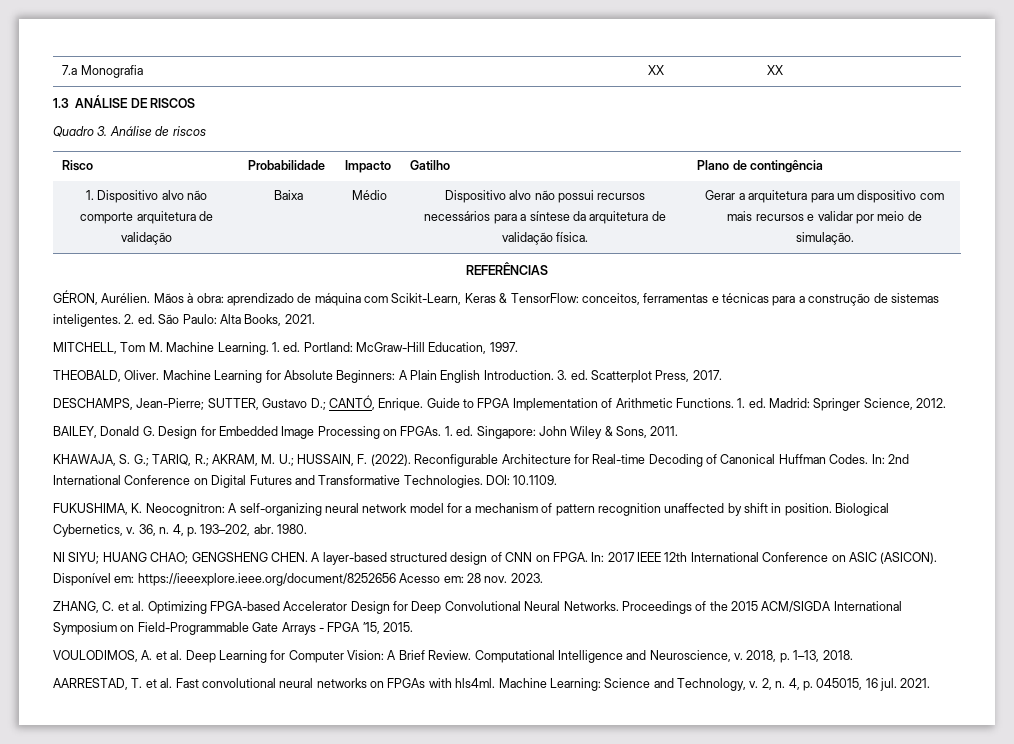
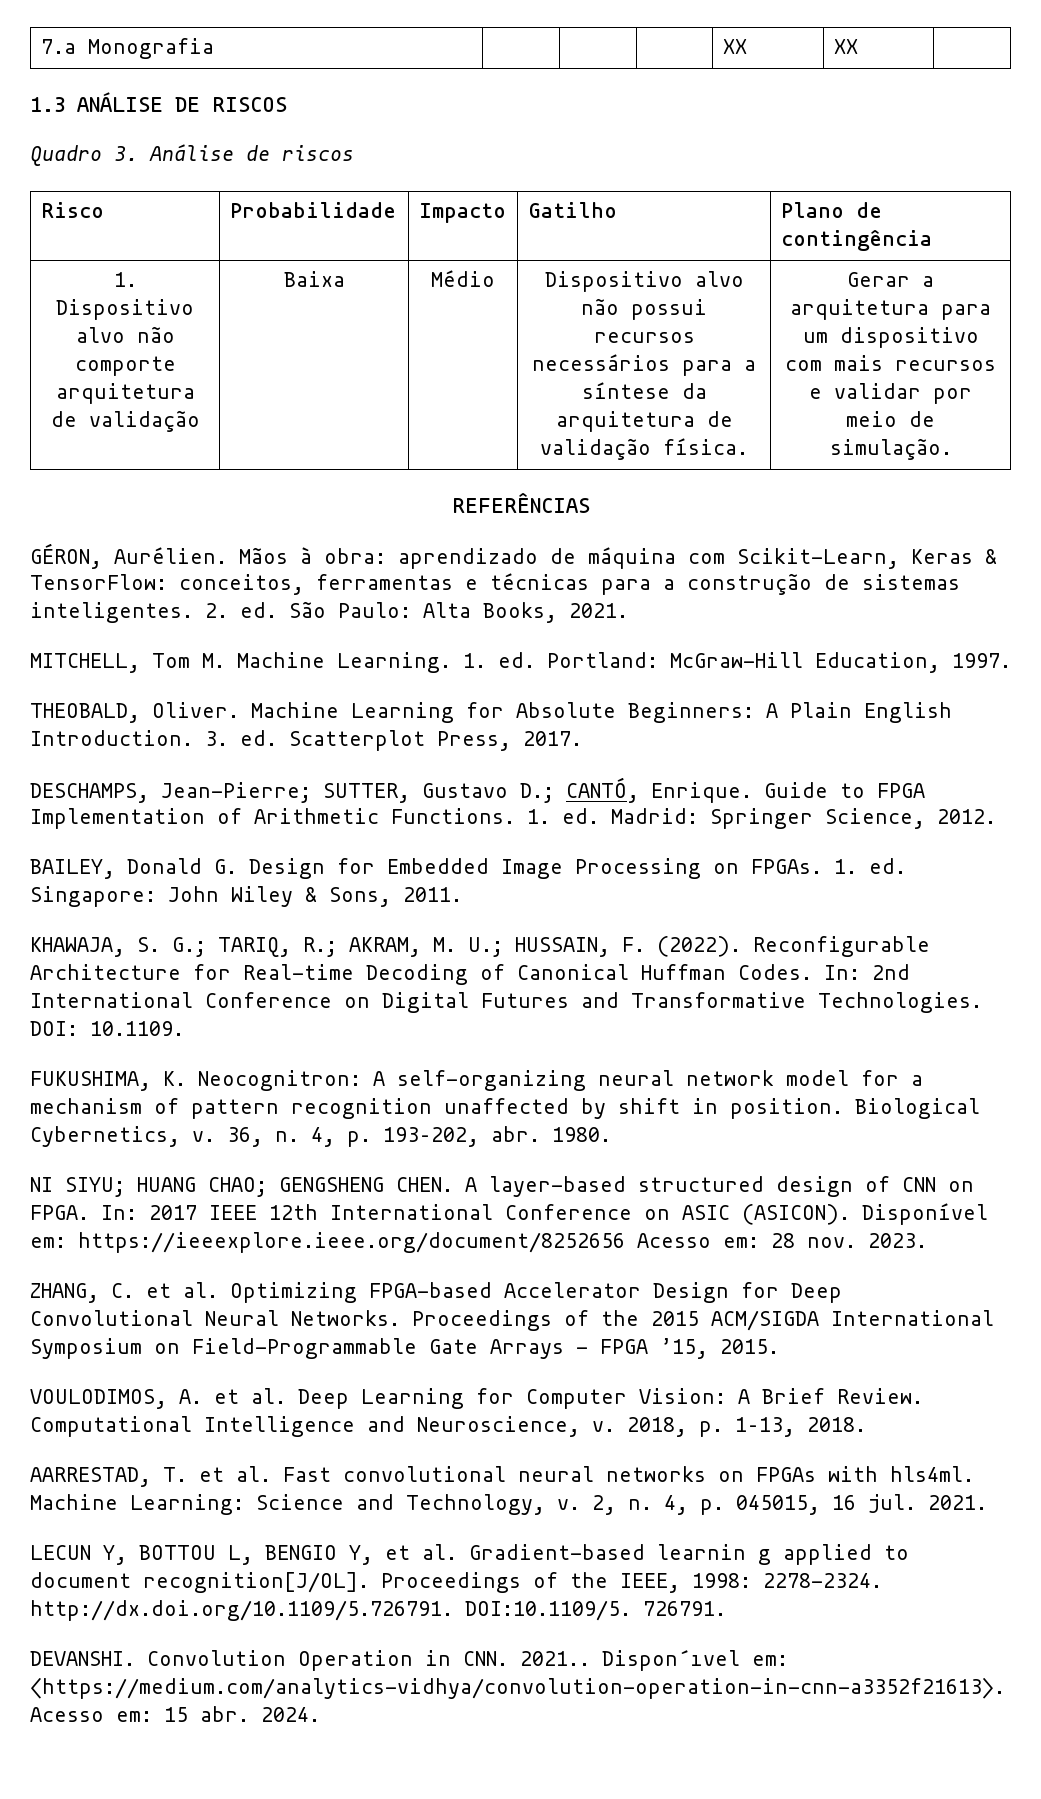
+ LECUN Y, BOTTOU L, BENGIO Y, et al. Gradient-based learnin g applied to document recognition[J/OL]. Proceedings of the IEEE, 1998: 2278-2324. http://dx.doi.org/10.1109/5.726791. DOI:10.1109/5. 726791.
+ DEVANSHI. Convolution Operation in CNN. 2021.. Dispon´ıvel em: ⟨https://medium.com/analytics-vidhya/convolution-operation-in-cnn-a3352f21613⟩. Acesso em: 15 abr. 2024.

